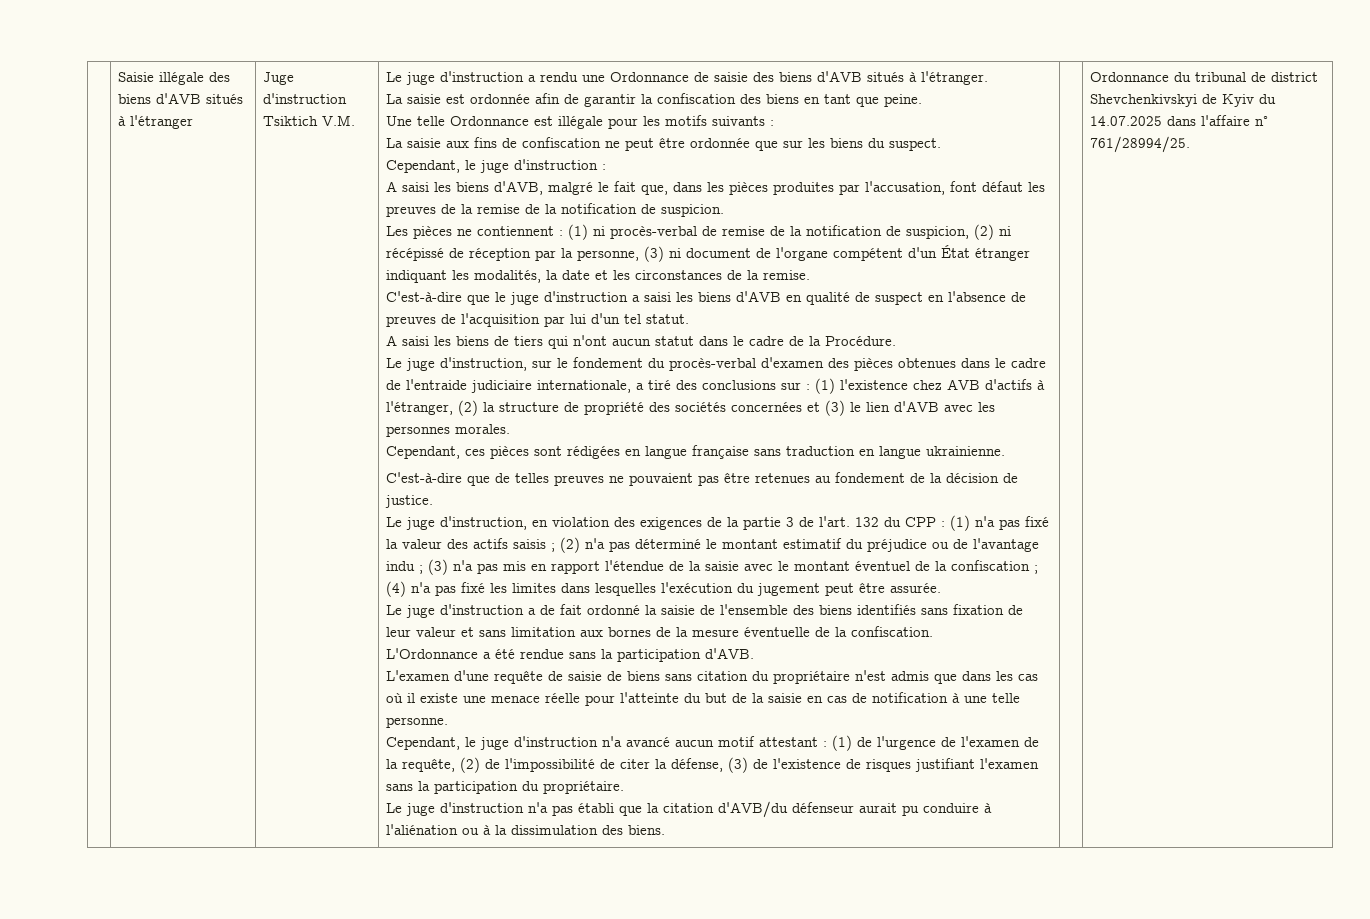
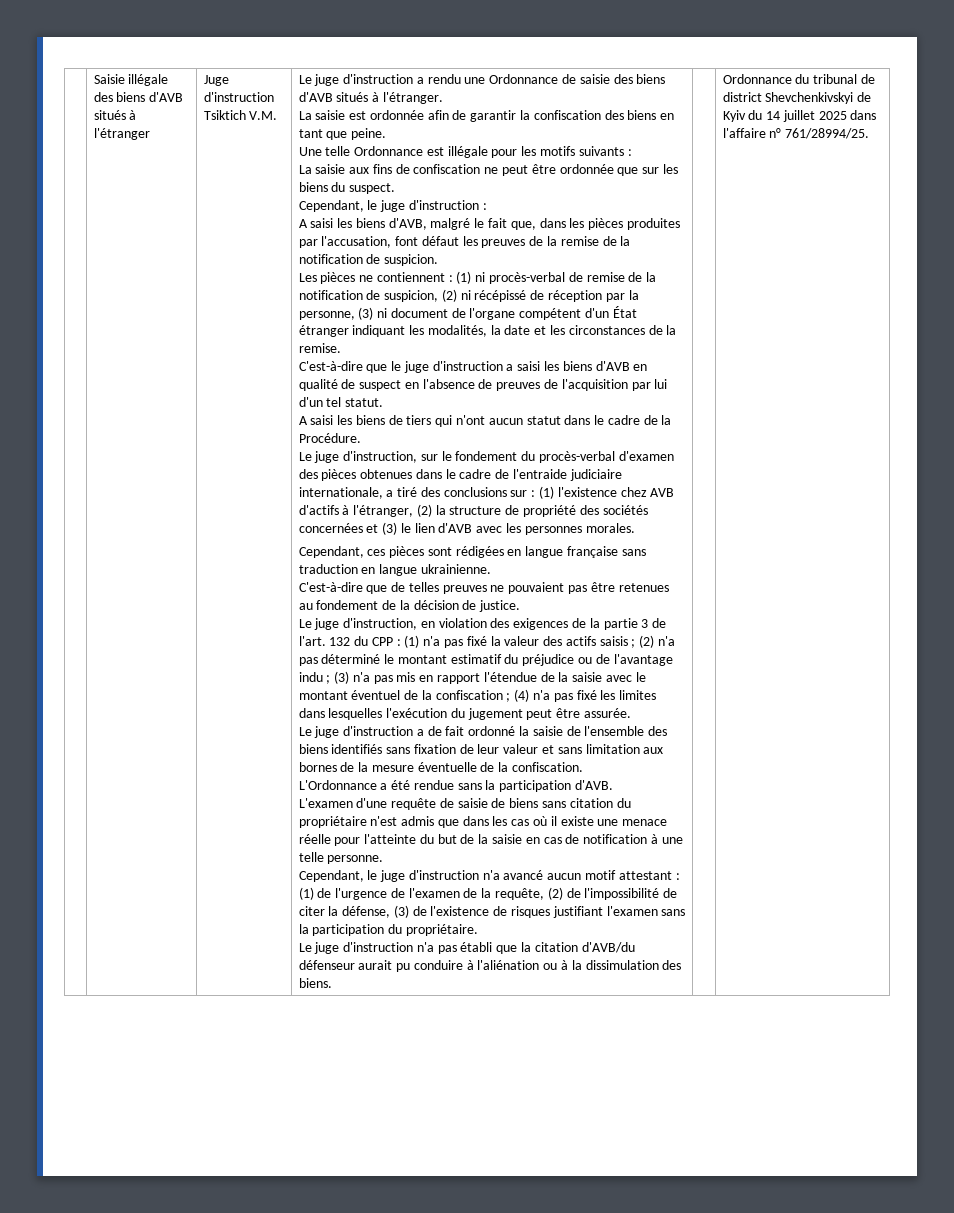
- Ordonnance du tribunal de district Shevchenkivskyi de Kyiv du 14.07.2025 dans l'affaire n° 761/28994/25.
+ Ordonnance du tribunal de district Shevchenkivskyi de Kyiv du 14 juillet 2025 dans l'affaire n° 761/28994/25.

